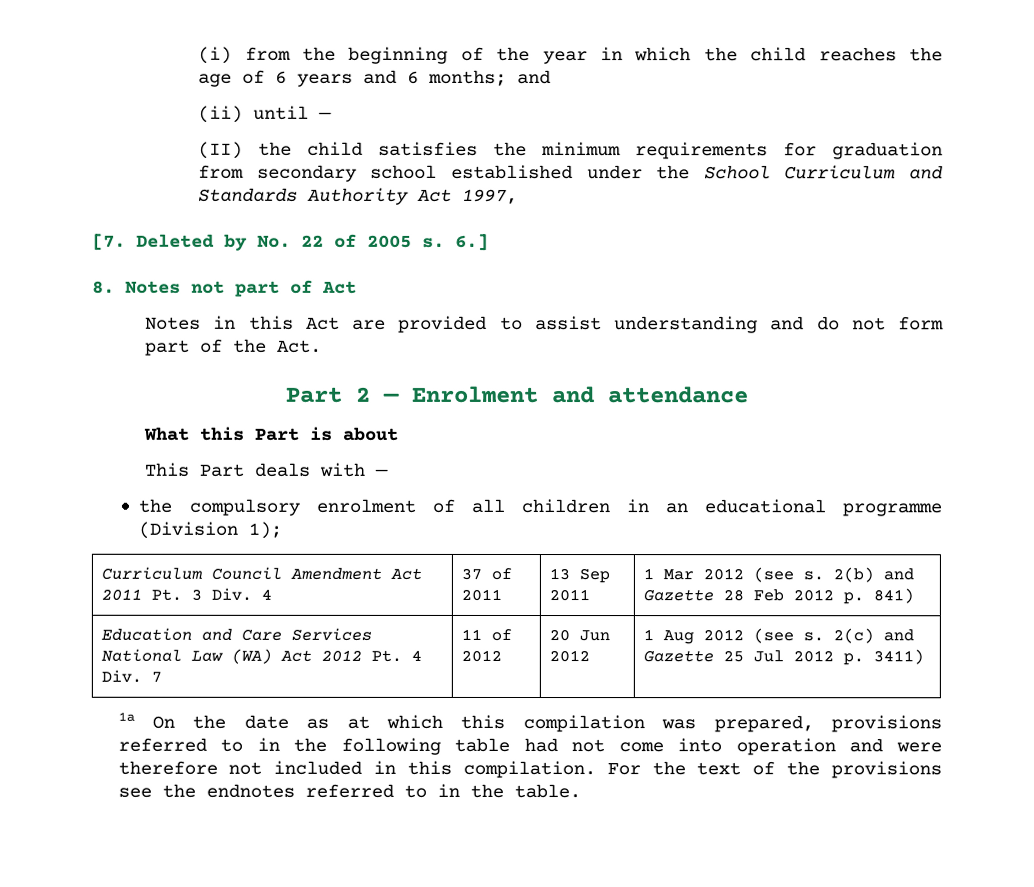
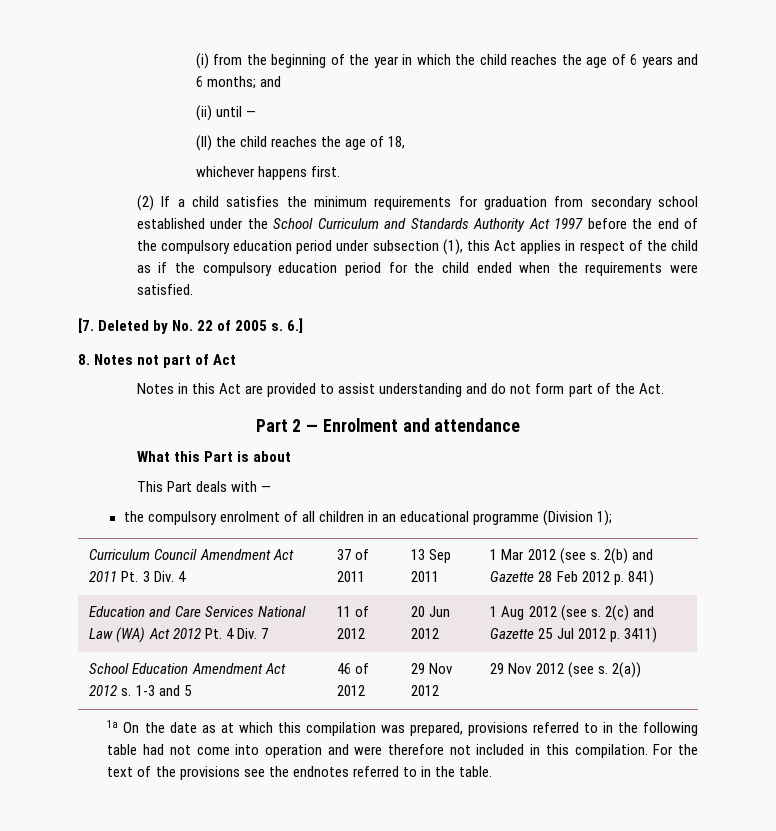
- (II) the child satisfies the minimum requirements for graduation from secondary school established under the School Curriculum and Standards Authority Act 1997,
+ (II) the child reaches the age of 18,
+ whichever happens first.
+ (2) If a child satisfies the minimum requirements for graduation from secondary school established under the School Curriculum and Standards Authority Act 1997 before the end of the compulsory education period under subsection (1), this Act applies in respect of the child as if the compulsory education period for the child ended when the requirements were satisfied.
+ School Education Amendment Act 2012 s. 1-3 and 5 | 46 of 2012 | 29 Nov 2012 | 29 Nov 2012 (see s. 2(a))

